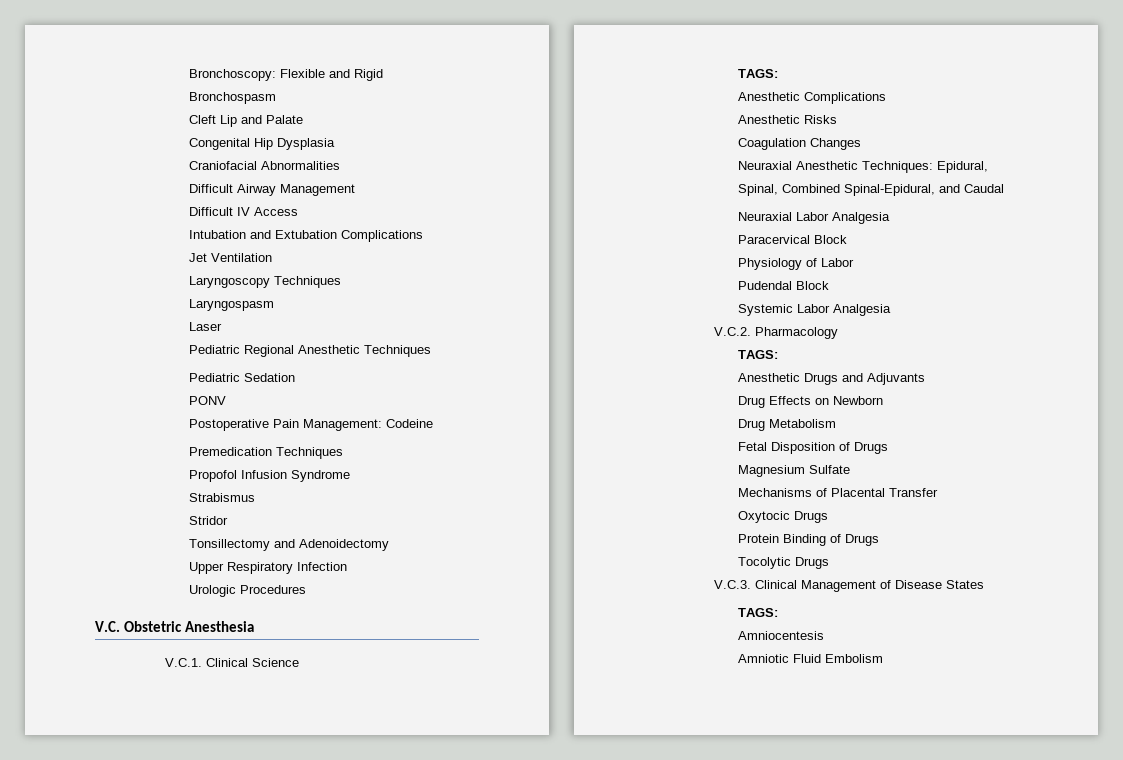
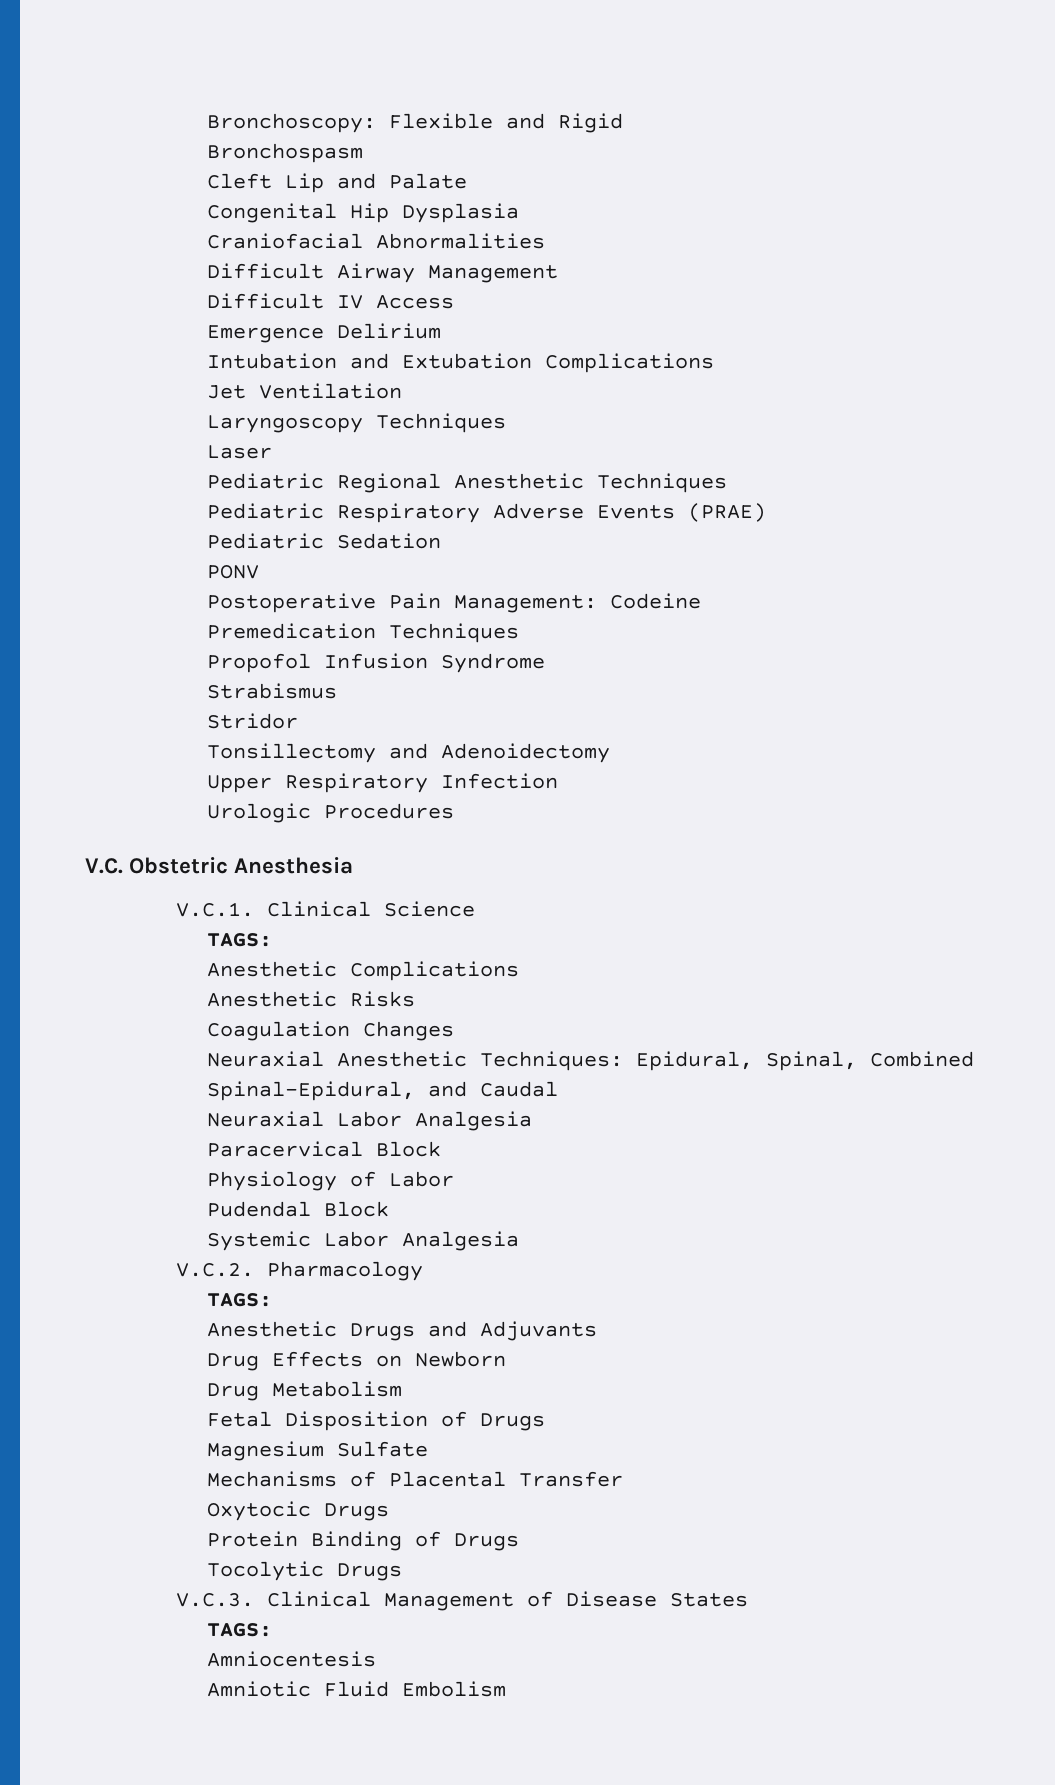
+ Emergence Delirium
- Laryngospasm
+ Pediatric Respiratory Adverse Events (PRAE)

